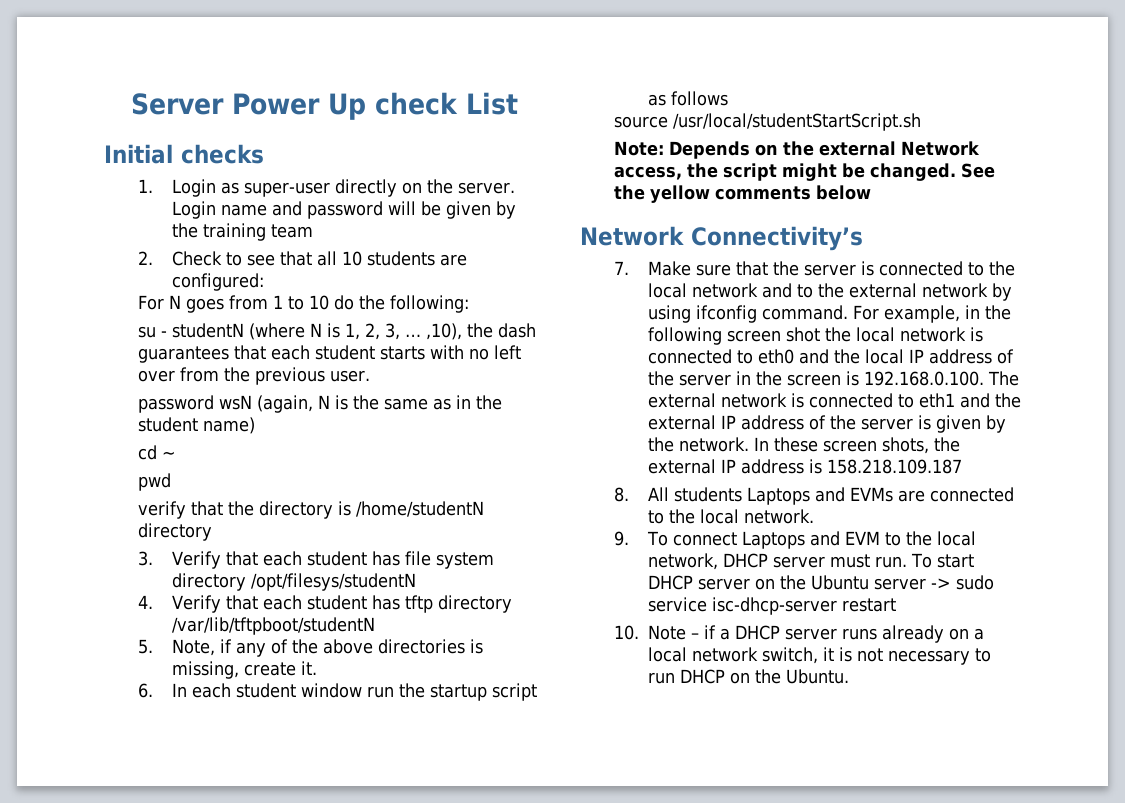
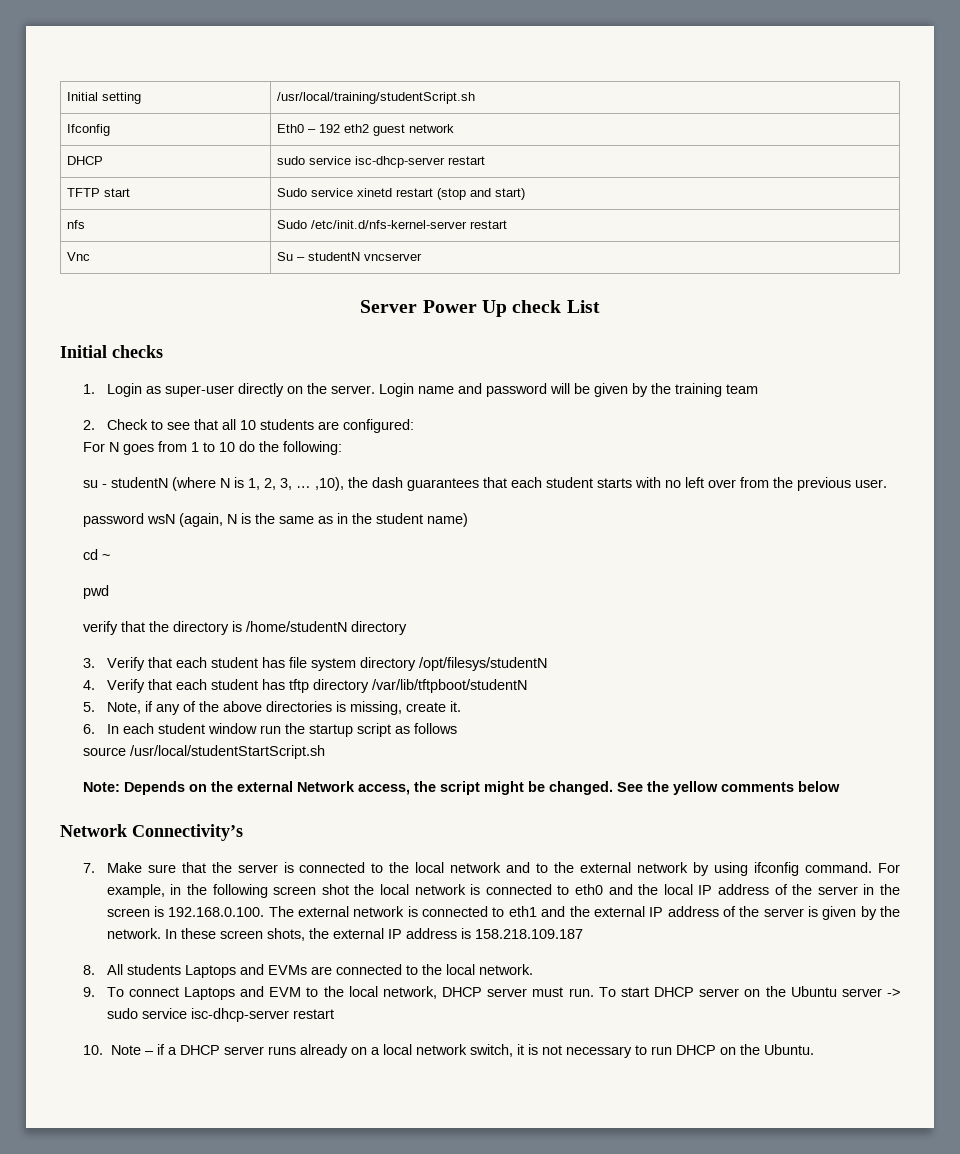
+ Initial setting | /usr/local/training/studentScript.sh
+ Ifconfig | Eth0 – 192 eth2 guest network
+ DHCP | sudo service isc-dhcp-server restart
+ TFTP start | Sudo service xinetd restart (stop and start)
+ nfs | Sudo /etc/init.d/nfs-kernel-server restart
+ Vnc | Su – studentN vncserver

